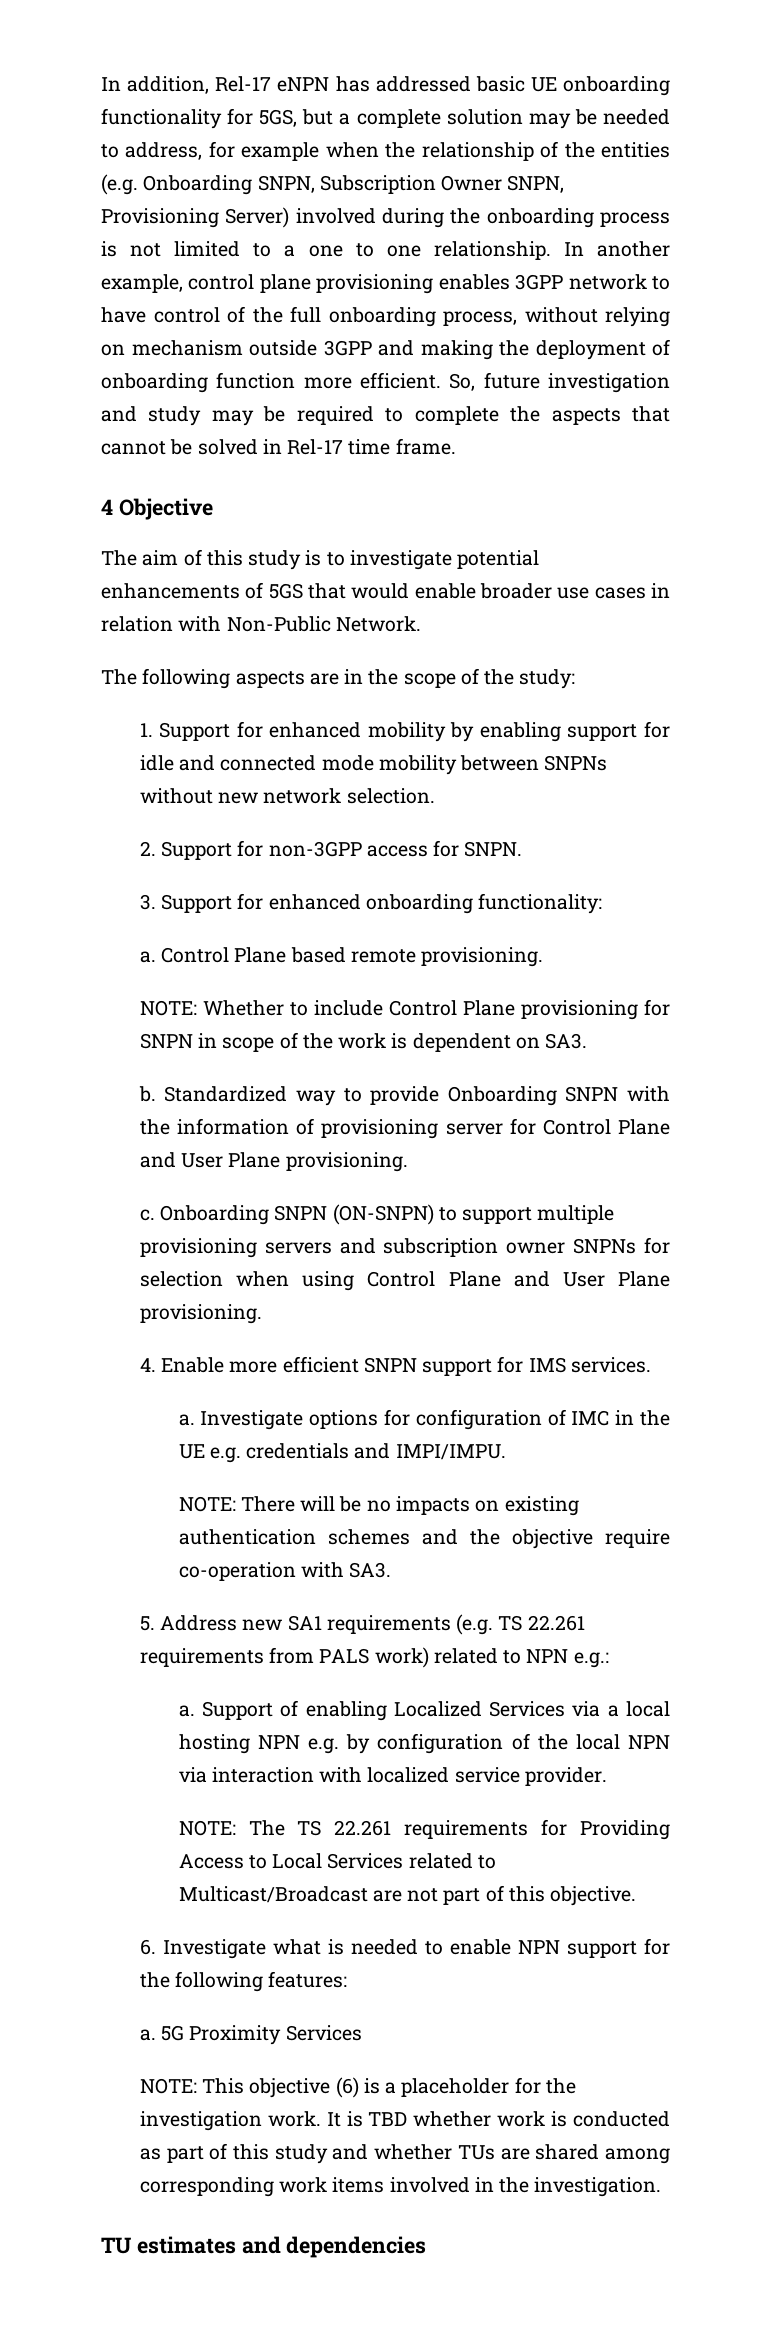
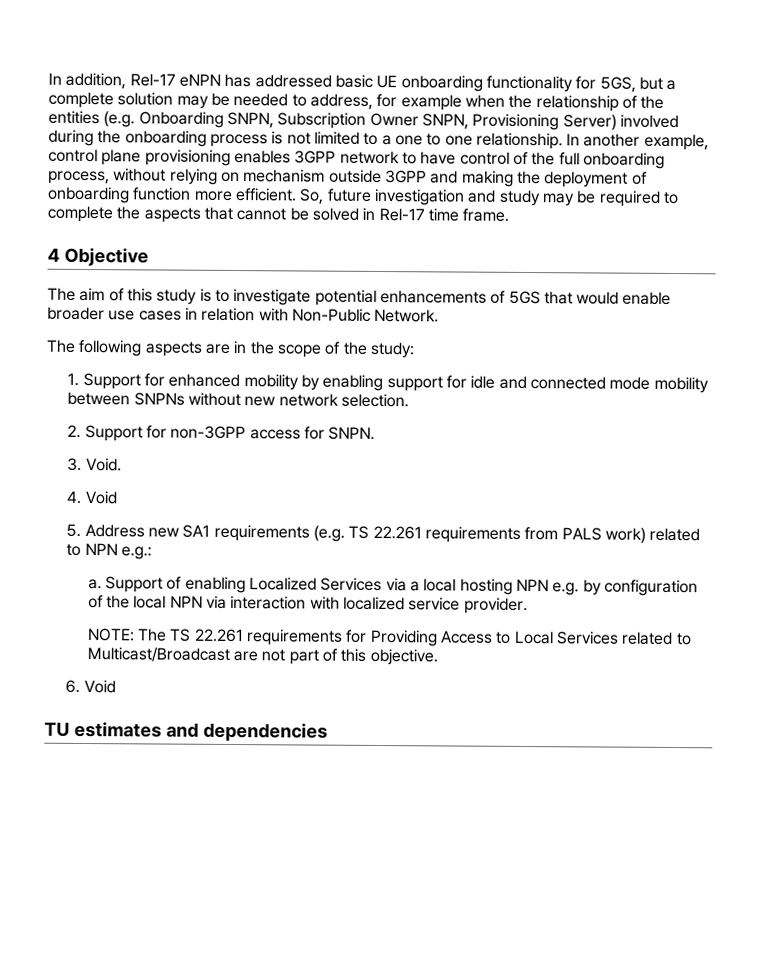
- 3. Support for enhanced onboarding functionality:
- a. Control Plane based remote provisioning.
- NOTE: Whether to include Control Plane provisioning for SNPN in scope of the work is dependent on SA3.
- b. Standardized way to provide Onboarding SNPN with the information of provisioning server for Control Plane and User Plane provisioning.
- c. Onboarding SNPN (ON-SNPN) to support multiple provisioning servers and subscription owner SNPNs for selection when using Control Plane and User Plane provisioning.
- 4. Enable more efficient SNPN support for IMS services.
- a. Investigate options for configuration of IMC in the UE e.g. credentials and IMPI/IMPU.
- NOTE: There will be no impacts on existing authentication schemes and the objective require co-operation with SA3.
+ 3. Void.
+ 4. Void
- 6. Investigate what is needed to enable NPN support for the following features:
- a. 5G Proximity Services
- NOTE: This objective (6) is a placeholder for the investigation work. It is TBD whether work is conducted as part of this study and whether TUs are shared among corresponding work items involved in the investigation.
+ 6. Void

